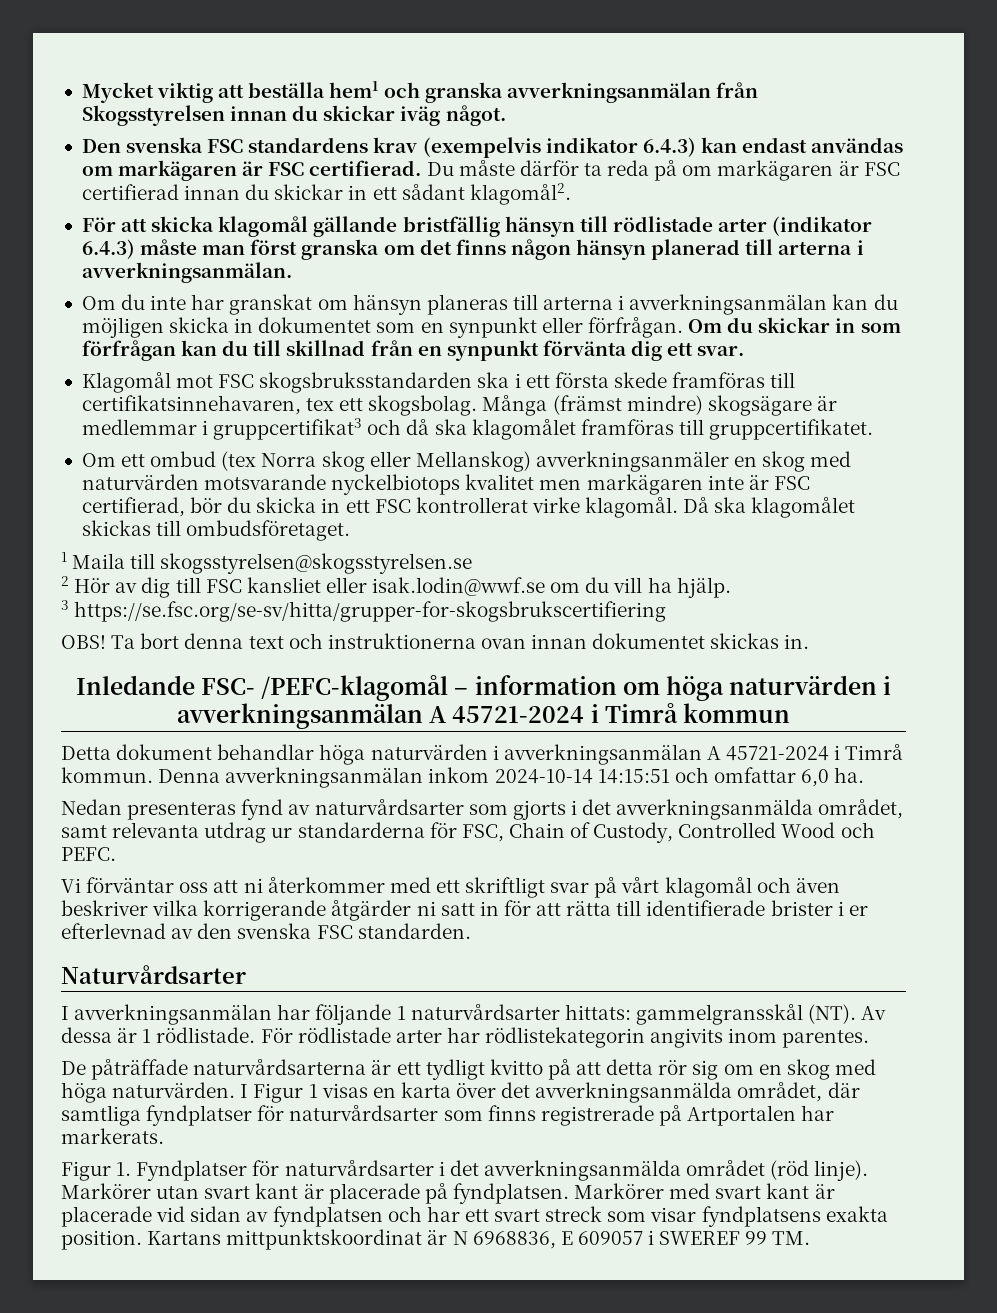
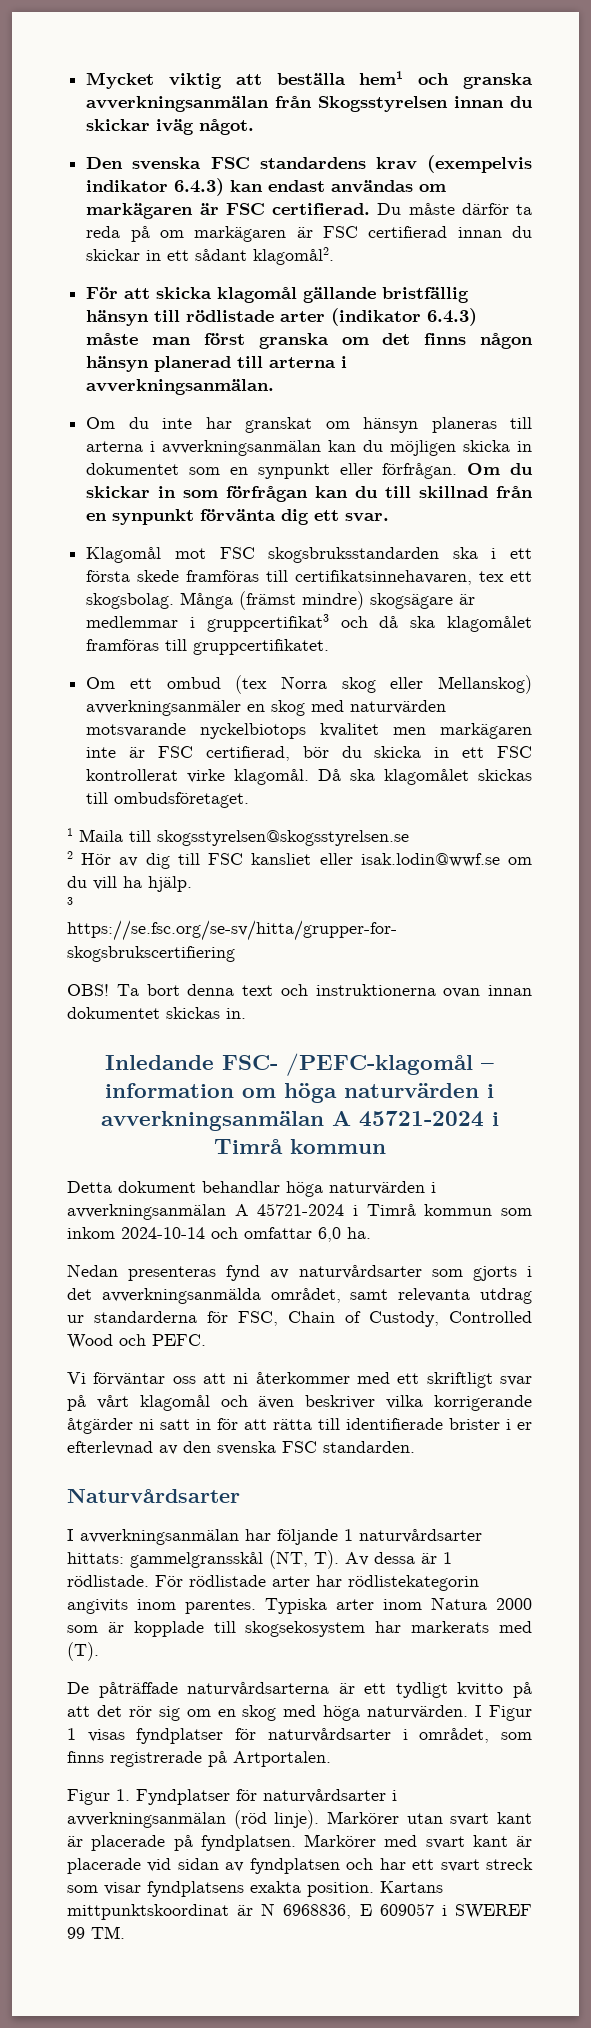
- Detta dokument behandlar höga naturvärden i avverkningsanmälan A 45721-2024 i Timrå kommun. Denna avverkningsanmälan inkom 2024-10-14 14:15:51 och omfattar 6,0 ha.
+ Detta dokument behandlar höga naturvärden i avverkningsanmälan A 45721-2024 i Timrå kommun som inkom 2024-10-14 och omfattar 6,0 ha.
- I avverkningsanmälan har följande 1 naturvårdsarter hittats: gammelgransskål (NT). Av dessa är 1 rödlistade.
+ I avverkningsanmälan har följande 1 naturvårdsarter hittats: gammelgransskål (NT, T). Av dessa är 1 rödlistade.
+ Typiska arter inom Natura 2000 som är kopplade till skogsekosystem har markerats med (T).
- De påträffade naturvårdsarterna är ett tydligt kvitto på att detta rör sig om en skog med höga naturvärden.
+ De påträffade naturvårdsarterna är ett tydligt kvitto på att det rör sig om en skog med höga naturvärden.
- I Figur 1 visas en karta över det avverkningsanmälda området, där samtliga fyndplatser för naturvårdsarter som finns registrerade på Artportalen har markerats.
+ I Figur 1 visas fyndplatser för naturvårdsarter i området, som finns registrerade på Artportalen.
- Figur 1. Fyndplatser för naturvårdsarter i det avverkningsanmälda området (röd linje).
+ Figur 1. Fyndplatser för naturvårdsarter i avverkningsanmälan (röd linje).

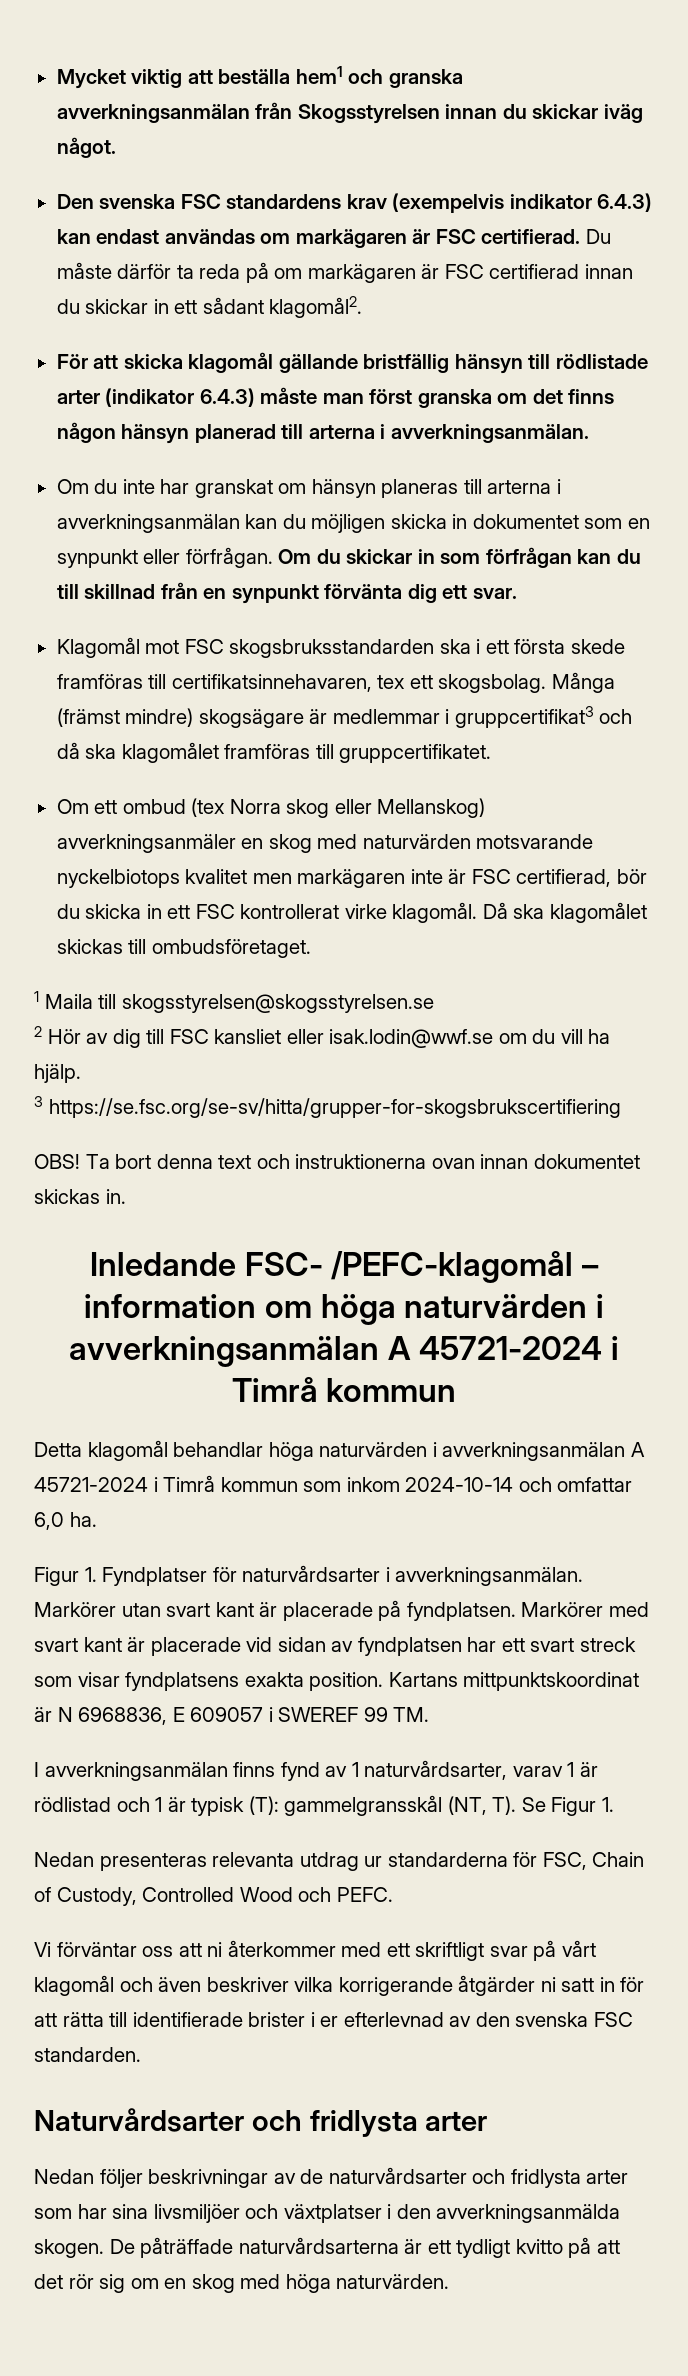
- Detta dokument behandlar höga naturvärden i avverkningsanmälan A 45721-2024 i Timrå kommun som inkom 2024-10-14 och omfattar 6,0 ha.
+ Detta klagomål behandlar höga naturvärden i avverkningsanmälan A 45721-2024 i Timrå kommun som inkom 2024-10-14 och omfattar 6,0 ha.
- Nedan presenteras fynd av naturvårdsarter som gjorts i det avverkningsanmälda området, samt relevanta utdrag ur standarderna för FSC, Chain of Custody, Controlled Wood och PEFC.
+ Figur 1. Fyndplatser för naturvårdsarter i avverkningsanmälan. Markörer utan svart kant är placerade på fyndplatsen. Markörer med svart kant är placerade vid sidan av fyndplatsen har ett svart streck som visar fyndplatsens exakta position. Kartans mittpunktskoordinat är N 6968836, E 609057 i SWEREF 99 TM.
+ I avverkningsanmälan finns fynd av 1 naturvårdsarter, varav 1 är rödlistad och 1 är typisk (T): gammelgransskål (NT, T). Se Figur 1.
+ Nedan presenteras relevanta utdrag ur standarderna för FSC, Chain of Custody, Controlled Wood och PEFC.
- Naturvårdsarter
- I avverkningsanmälan har följande 1 naturvårdsarter hittats: gammelgransskål (NT, T). Av dessa är 1 rödlistade. För rödlistade arter har rödlistekategorin angivits inom parentes. Typiska arter inom Natura 2000 som är kopplade till skogsekosystem har markerats med (T).
- De påträffade naturvårdsarterna är ett tydligt kvitto på att det rör sig om en skog med höga naturvärden. I Figur 1 visas fyndplatser för naturvårdsarter i området, som finns registrerade på Artportalen.
- Figur 1. Fyndplatser för naturvårdsarter i avverkningsanmälan (röd linje). Markörer utan svart kant är placerade på fyndplatsen. Markörer med svart kant är placerade vid sidan av fyndplatsen och har ett svart streck som visar fyndplatsens exakta position. Kartans mittpunktskoordinat är N 6968836, E 609057 i SWEREF 99 TM.
+ Naturvårdsarter och fridlysta arter
+ Nedan följer beskrivningar av de naturvårdsarter och fridlysta arter som har sina livsmiljöer och växtplatser i den avverkningsanmälda skogen. De påträffade naturvårdsarterna är ett tydligt kvitto på att det rör sig om en skog med höga naturvärden.

